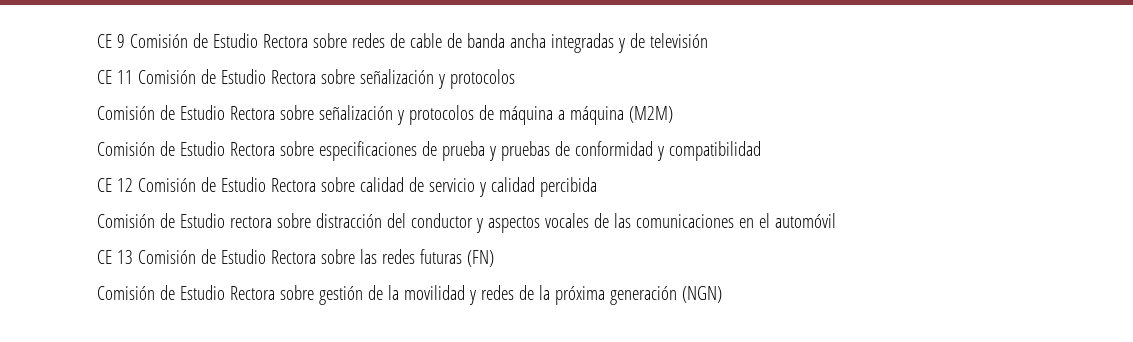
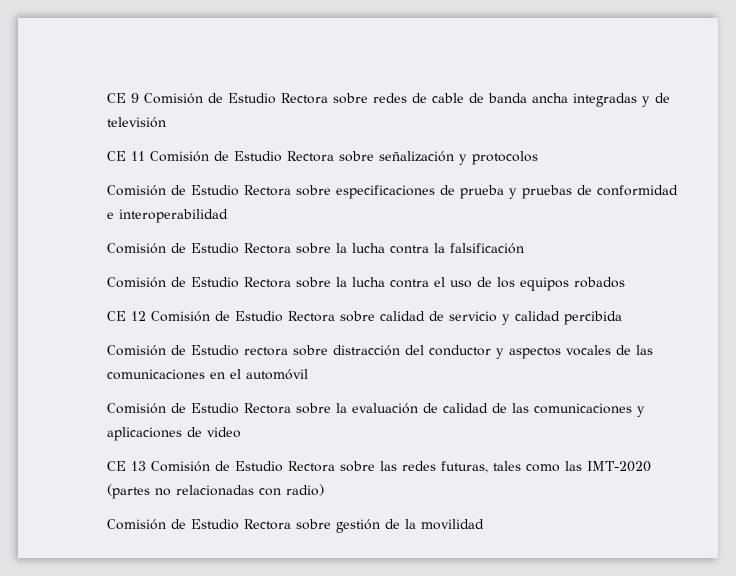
- Comisión de Estudio Rectora sobre señalización y protocolos de máquina a máquina (M2M)
- Comisión de Estudio Rectora sobre especificaciones de prueba y pruebas de conformidad y compatibilidad
+ Comisión de Estudio Rectora sobre especificaciones de prueba y pruebas de conformidad e interoperabilidad
+ Comisión de Estudio Rectora sobre la lucha contra la falsificación
+ Comisión de Estudio Rectora sobre la lucha contra el uso de los equipos robados
+ Comisión de Estudio Rectora sobre la evaluación de calidad de las comunicaciones y aplicaciones de video
- CE 13 Comisión de Estudio Rectora sobre las redes futuras (FN)
+ CE 13 Comisión de Estudio Rectora sobre las redes futuras, tales como las IMT-2020 (partes no relacionadas con radio)
- Comisión de Estudio Rectora sobre gestión de la movilidad y redes de la próxima generación (NGN)
+ Comisión de Estudio Rectora sobre gestión de la movilidad

